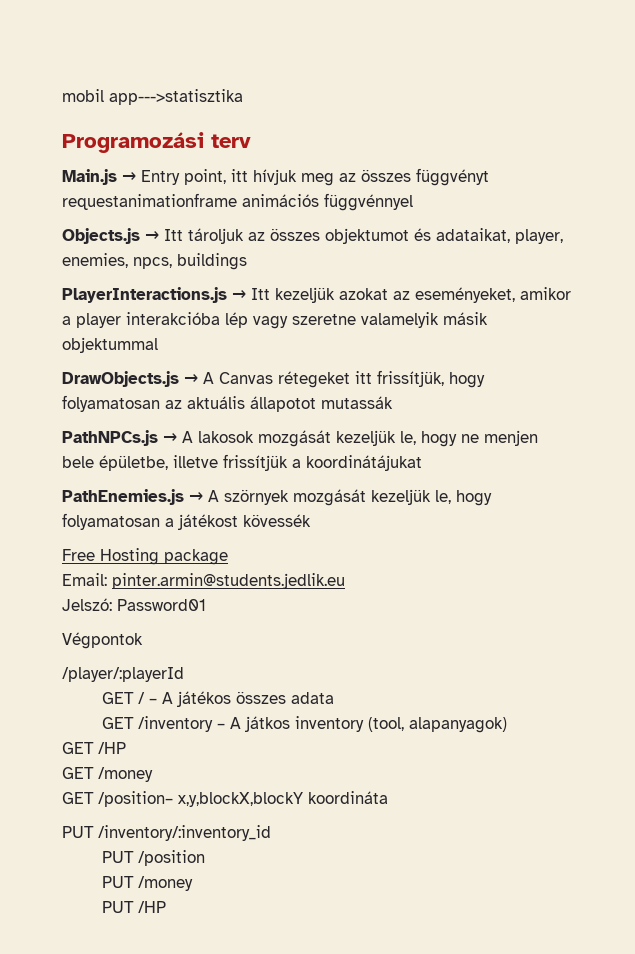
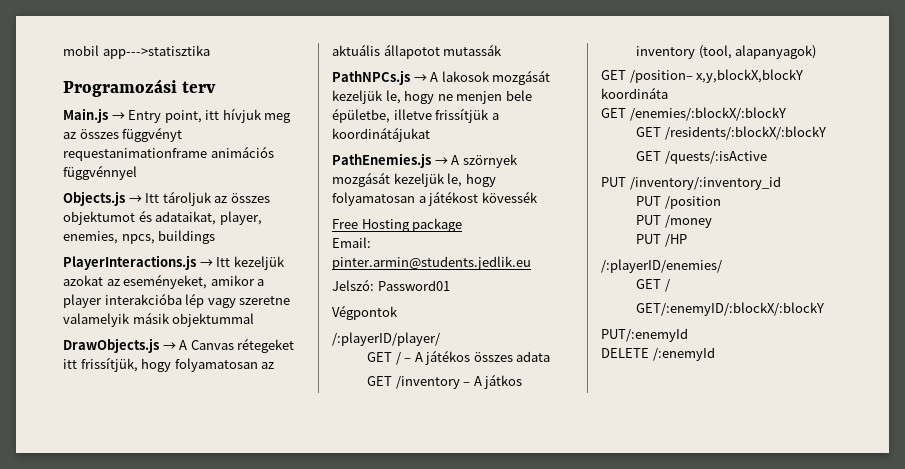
- /player/:playerId
+ /:playerID/player/
- GET /HP
- GET /money
+ GET /enemies/:blockX/:blockY
+ GET /residents/:blockX/:blockY
+ GET /quests/:isActive
+ /:playerID/enemies/
+ GET /
+ GET/:enemyID/:blockX/:blockY
+ PUT/:enemyId
+ DELETE /:enemyId

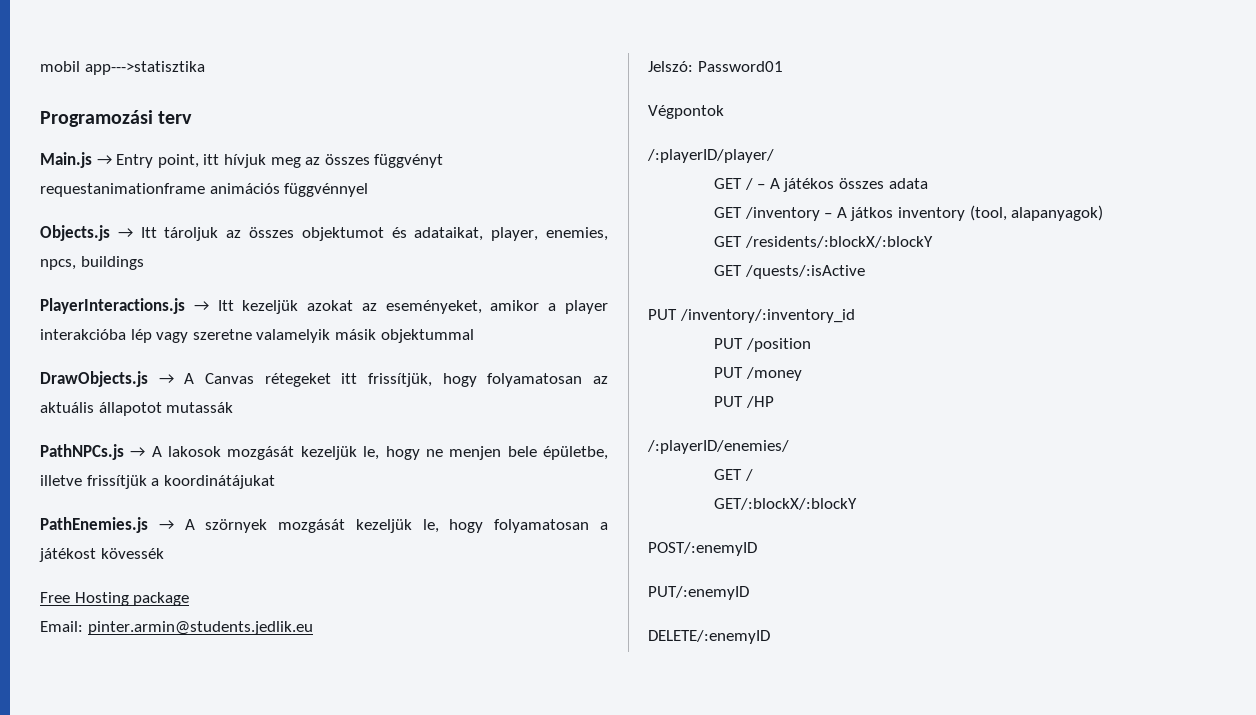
- GET /position– x,y,blockX,blockY koordináta
- GET /enemies/:blockX/:blockY
- GET/:enemyID/:blockX/:blockY
- PUT/:enemyId
- DELETE /:enemyId
+ GET/:blockX/:blockY
+ POST/:enemyID
+ PUT/:enemyID
+ DELETE/:enemyID

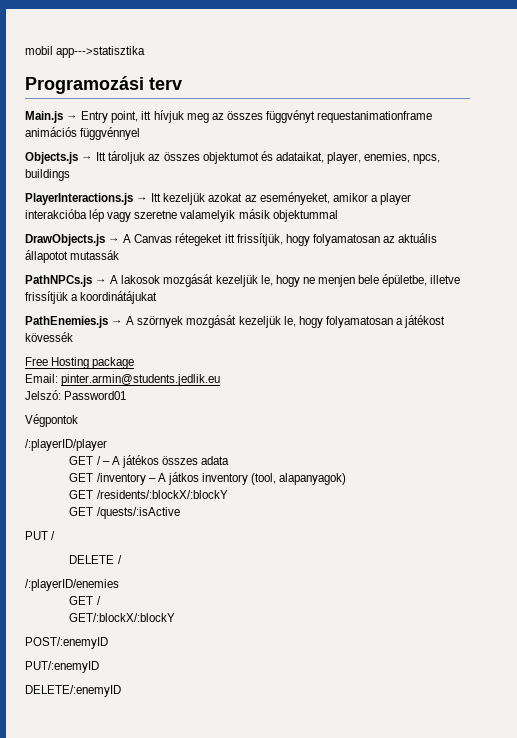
- /:playerID/player/
+ /:playerID/player
- PUT /inventory/:inventory_id
- PUT /position
- PUT /money
- PUT /HP
- /:playerID/enemies/
+ PUT /
+ DELETE /
+ /:playerID/enemies

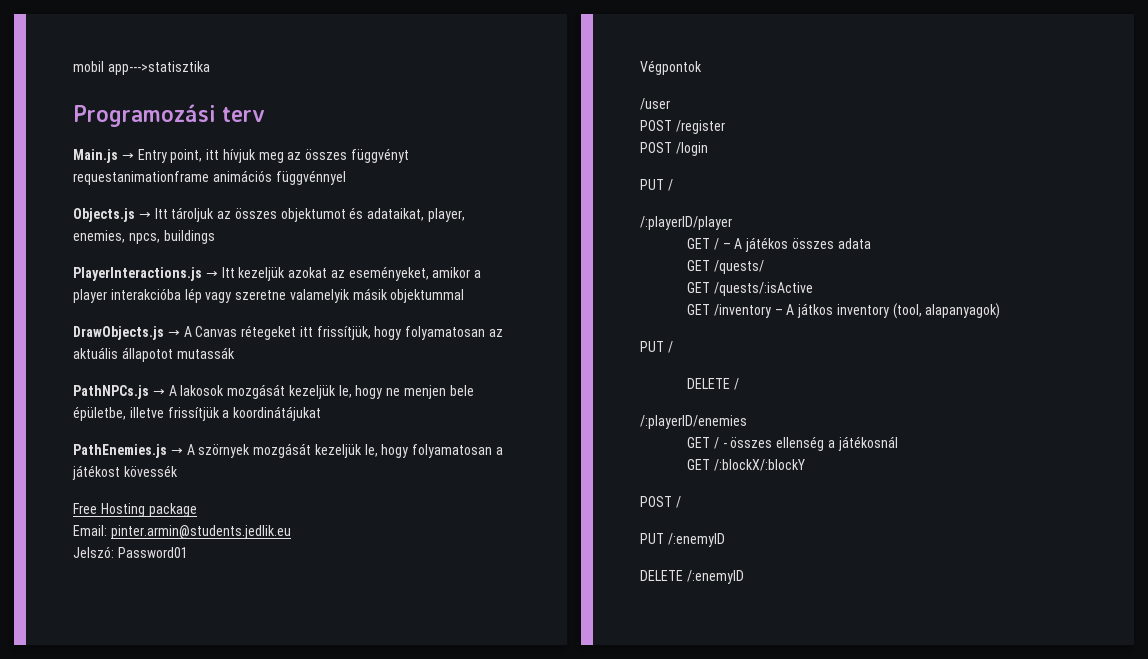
+ /user
+ POST /register
+ POST /login
+ PUT /
+ GET /quests/
+ GET /quests/:isActive
- GET /residents/:blockX/:blockY
- GET /quests/:isActive
  /:playerID/enemies
- GET /
- GET/:blockX/:blockY
- POST/:enemyID
- PUT/:enemyID
- DELETE/:enemyID
+ GET / - összes ellenség a játékosnál
+ GET /:blockX/:blockY
+ POST /
+ PUT /:enemyID
+ DELETE /:enemyID

